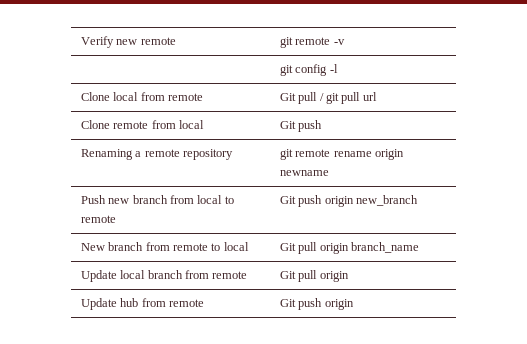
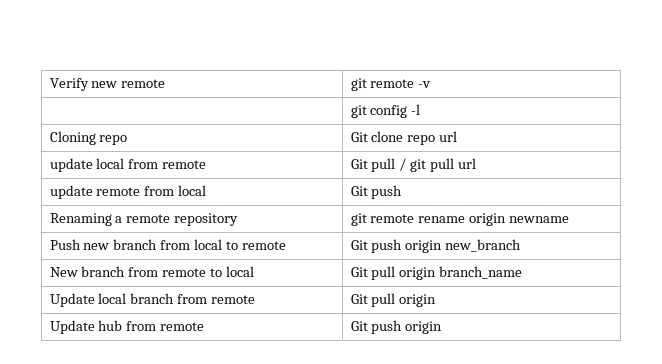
- Clone local from remote | Git pull / git pull url
+ Cloning repo | Git clone repo url
+ update local from remote | Git pull / git pull url
- Clone remote from local | Git push
+ update remote from local | Git push

